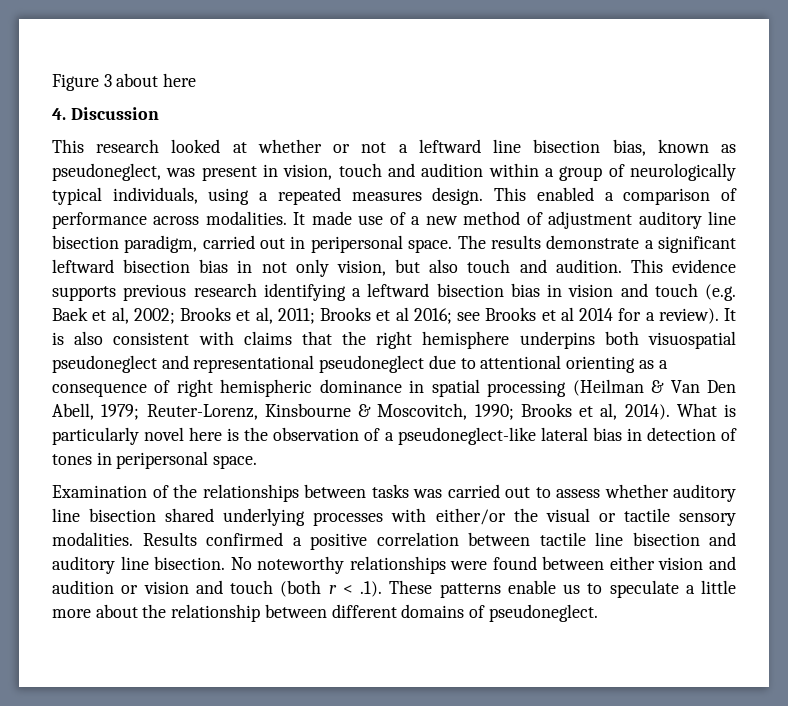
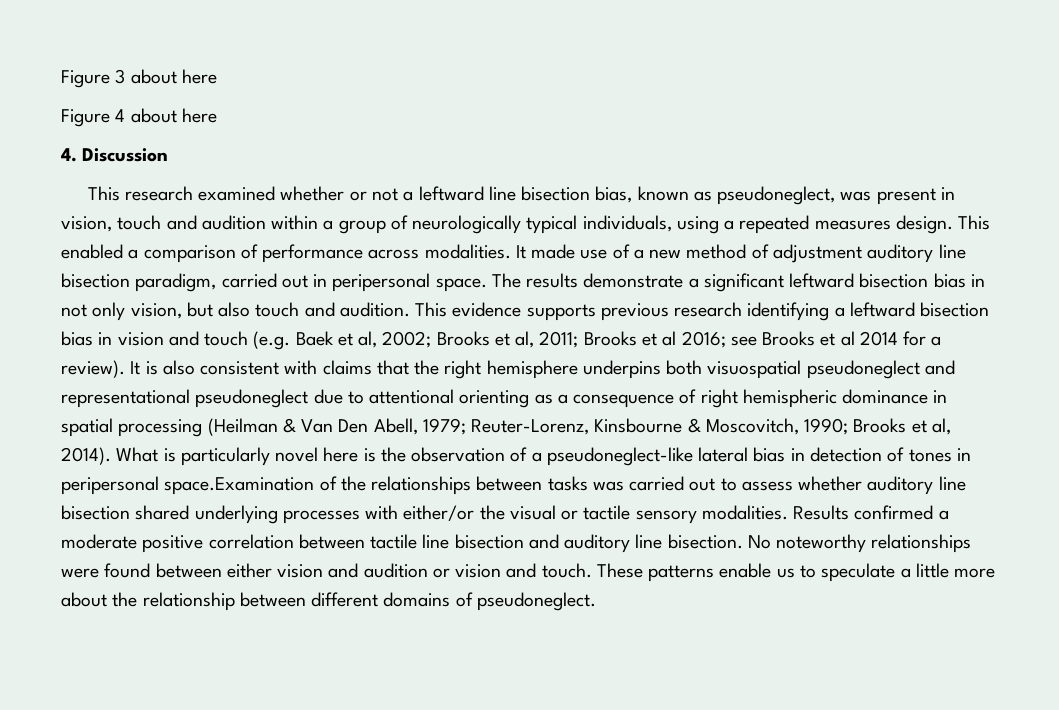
+ Figure 4 about here
- This research looked at whether or not a leftward line bisection bias, known as pseudoneglect, was present in vision, touch and audition within a group of neurologically typical individuals, using a repeated measures design.
+ This research examined whether or not a leftward line bisection bias, known as pseudoneglect, was present in vision, touch and audition within a group of neurologically typical individuals, using a repeated measures design.
- What is particularly novel here is the observation of a pseudoneglect-like lateral bias in detection of tones in peripersonal space.
- Examination of the relationships between tasks was carried out to assess whether auditory line bisection shared underlying processes with either/or the visual or tactile sensory modalities.
+ What is particularly novel here is the observation of a pseudoneglect-like lateral bias in detection of tones in peripersonal space.Examination of the relationships between tasks was carried out to assess whether auditory line bisection shared underlying processes with either/or the visual or tactile sensory modalities.
- Results confirmed a positive correlation between tactile line bisection and auditory line bisection.
+ Results confirmed a moderate positive correlation between tactile line bisection and auditory line bisection.
- No noteworthy relationships were found between either vision and audition or vision and touch (both r < .1). These patterns enable us to speculate a little more about the relationship between different domains of pseudoneglect.
+ No noteworthy relationships were found between either vision and audition or vision and touch. These patterns enable us to speculate a little more about the relationship between different domains of pseudoneglect.

